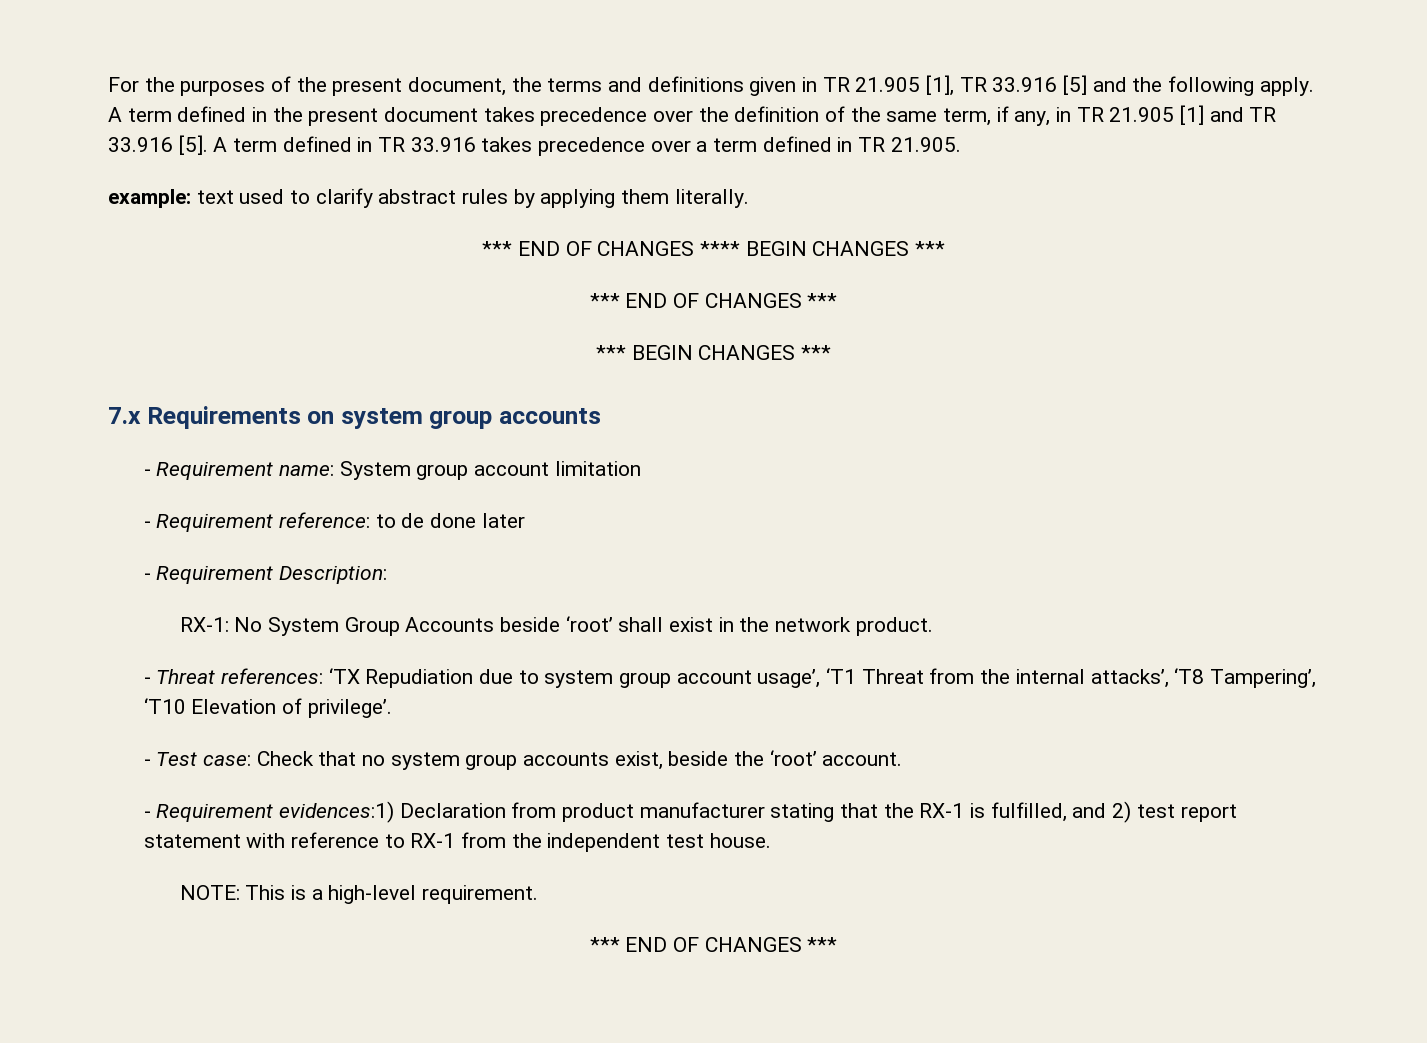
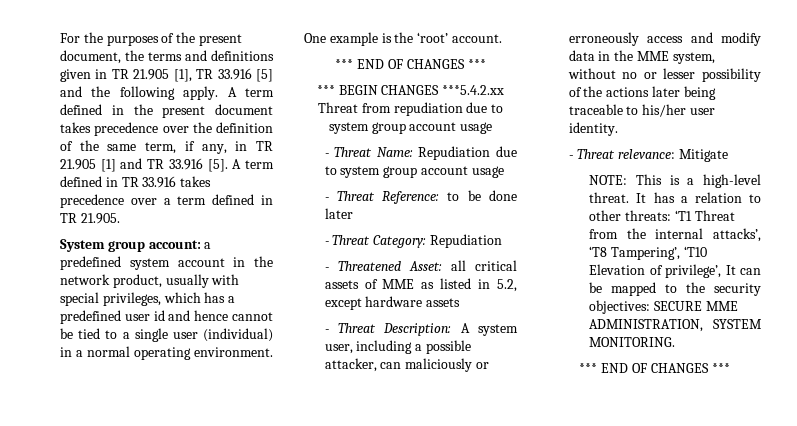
- example: text used to clarify abstract rules by applying them literally.
- *** END OF CHANGES **** BEGIN CHANGES ***
+ System group account: a predefined system account in the network product, usually with special privileges, which has a predefined user id and hence cannot be tied to a single user (individual) in a normal operating environment. One example is the ‘root’ account.
- *** BEGIN CHANGES ***
- 7.x Requirements on system group accounts
- - Requirement name: System group account limitation
- - Requirement reference: to de done later
- - Requirement Description:
- RX-1: No System Group Accounts beside ‘root’ shall exist in the network product.
- - Threat references: ‘TX Repudiation due to system group account usage’, ‘T1 Threat from the internal attacks’, ‘T8 Tampering’, ‘T10 Elevation of privilege’.
- - Test case: Check that no system group accounts exist, beside the ‘root’ account.
- - Requirement evidences:1) Declaration from product manufacturer stating that the RX-1 is fulfilled, and 2) test report statement with reference to RX-1 from the independent test house.
- NOTE: This is a high-level requirement.
+ *** BEGIN CHANGES ***5.4.2.xx Threat from repudiation due to system group account usage
+ - Threat Name: Repudiation due to system group account usage
+ - Threat Reference: to be done later
+ - Threat Category: Repudiation
+ - Threatened Asset: all critical assets of MME as listed in 5.2, except hardware assets
+ - Threat Description: A system user, including a possible attacker, can maliciously or erroneously access and modify data in the MME system, without no or lesser possibility of the actions later being traceable to his/her user identity.
+ - Threat relevance: Mitigate
+ NOTE: This is a high-level threat. It has a relation to other threats: ‘T1 Threat from the internal attacks’, ‘T8 Tampering’, ‘T10 Elevation of privilege’, It can be mapped to the security objectives: SECURE MME ADMINISTRATION, SYSTEM MONITORING.

